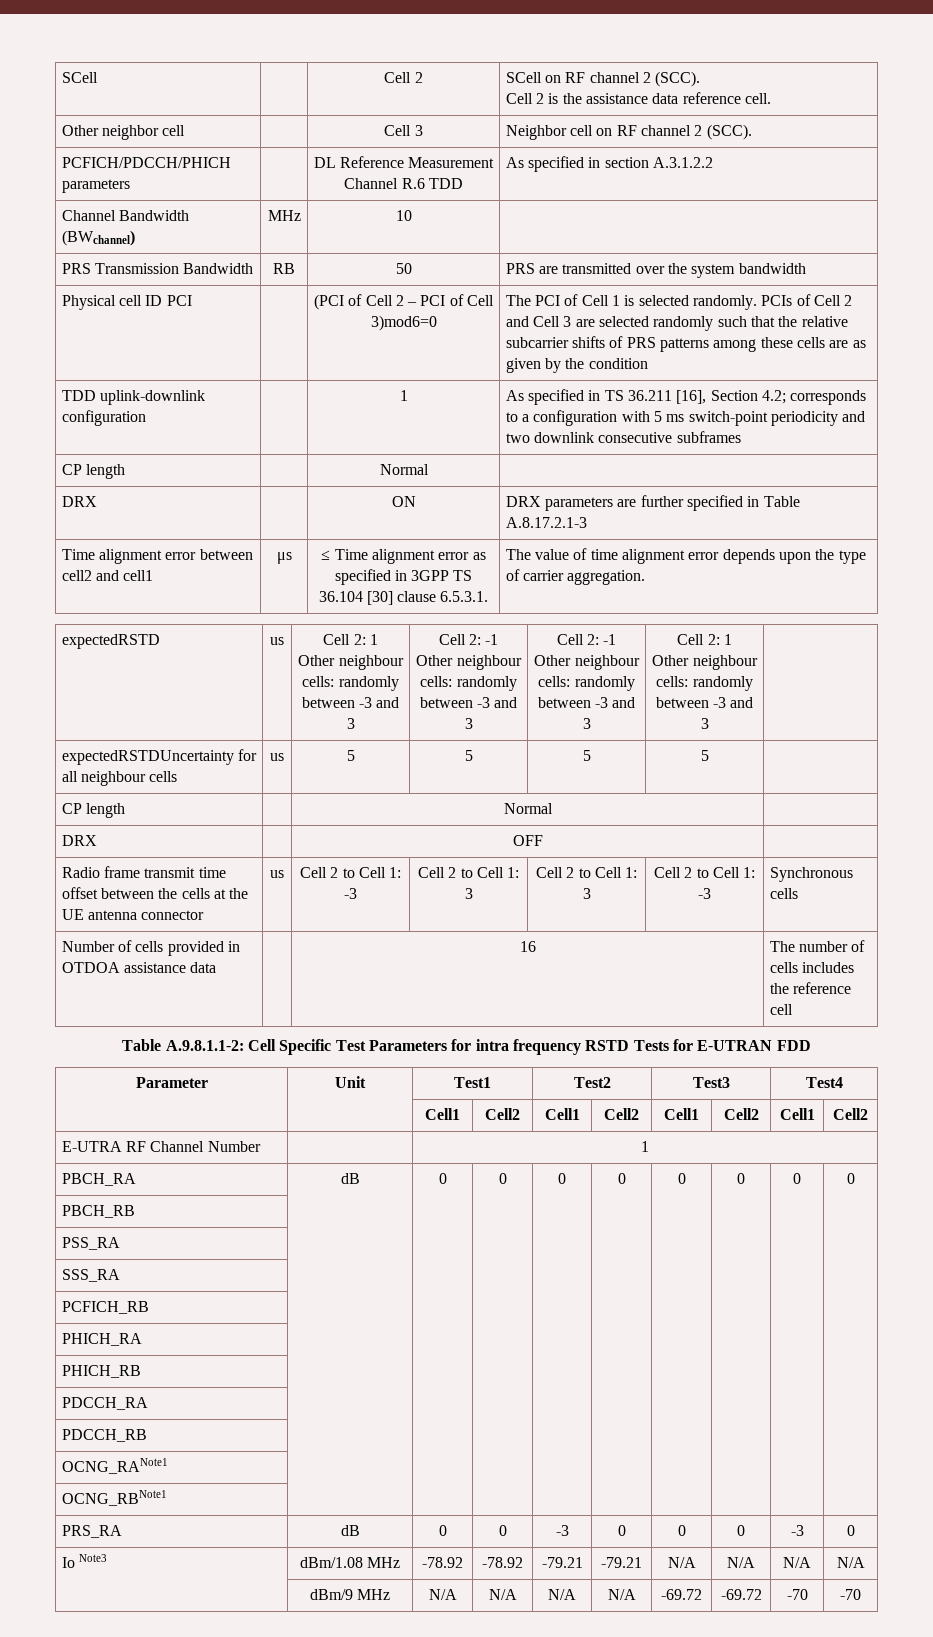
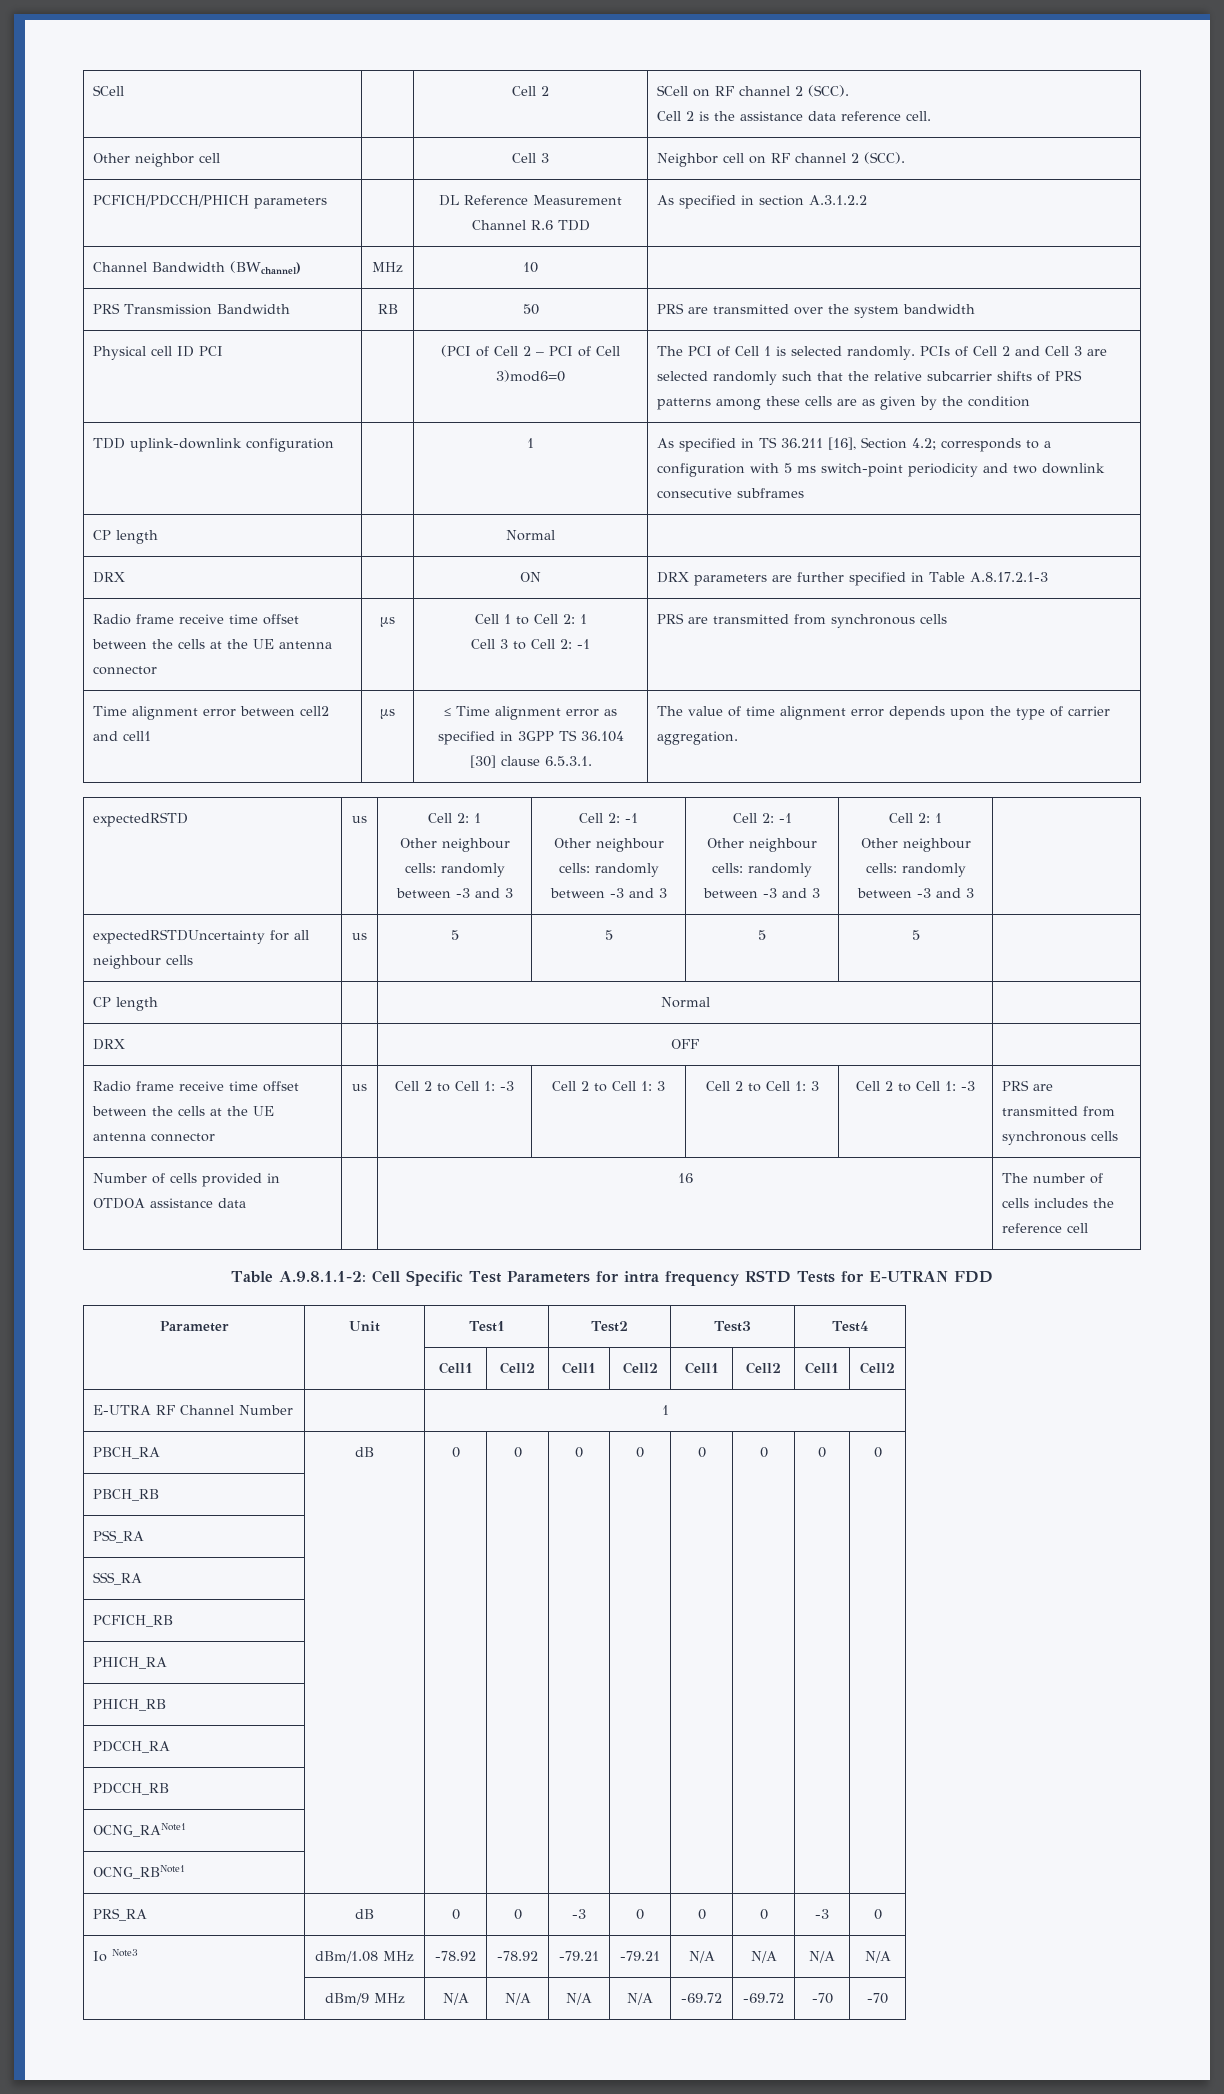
+ Radio frame receive time offset between the cells at the UE antenna connector | μs | Cell 1 to Cell 2: 1
+ Cell 3 to Cell 2: -1 | PRS are transmitted from synchronous cells
  DRX | | OFF |
- Radio frame transmit time offset between the cells at the UE antenna connector
+ Radio frame receive time offset between the cells at the UE antenna connector
- Cell 2 to Cell 1: -3 | Synchronous cells
+ Cell 2 to Cell 1: -3 | PRS are transmitted from synchronous cells

